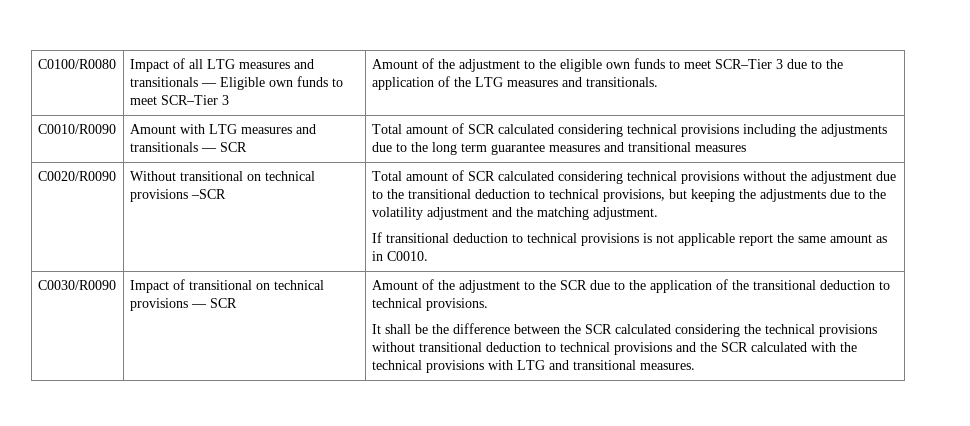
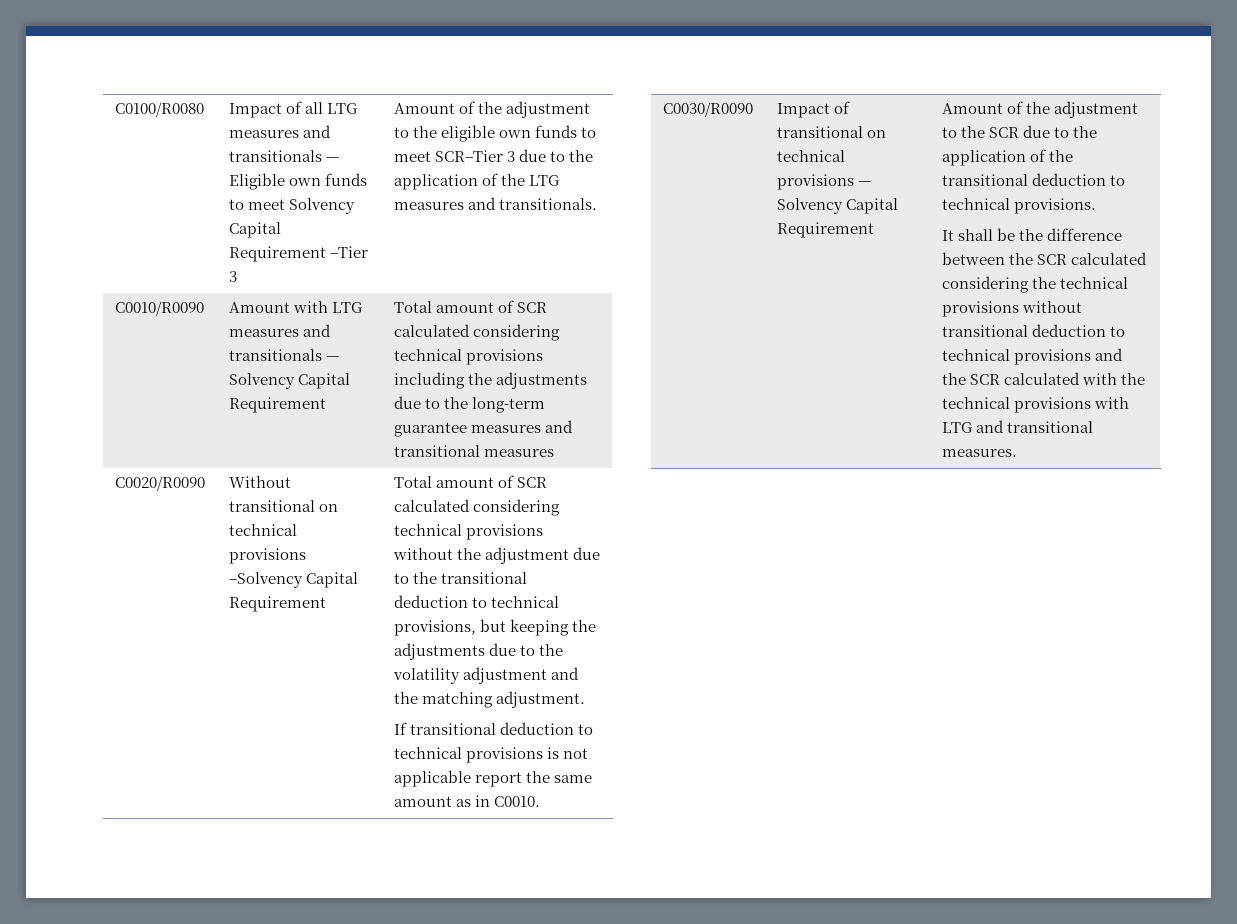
- Impact of all LTG measures and transitionals — Eligible own funds to meet SCR–Tier 3
+ Impact of all LTG measures and transitionals — Eligible own funds to meet Solvency Capital Requirement –Tier 3
- C0010/R0090 | Amount with LTG measures and transitionals — SCR | Total amount of SCR calculated considering technical provisions including the adjustments due to the long term guarantee measures and transitional measures
+ C0010/R0090 | Amount with LTG measures and transitionals — Solvency Capital Requirement | Total amount of SCR calculated considering technical provisions including the adjustments due to the long-term guarantee measures and transitional measures
- Without transitional on technical provisions –SCR
+ Without transitional on technical provisions –Solvency Capital Requirement
- Impact of transitional on technical provisions — SCR
+ Impact of transitional on technical provisions — Solvency Capital Requirement

